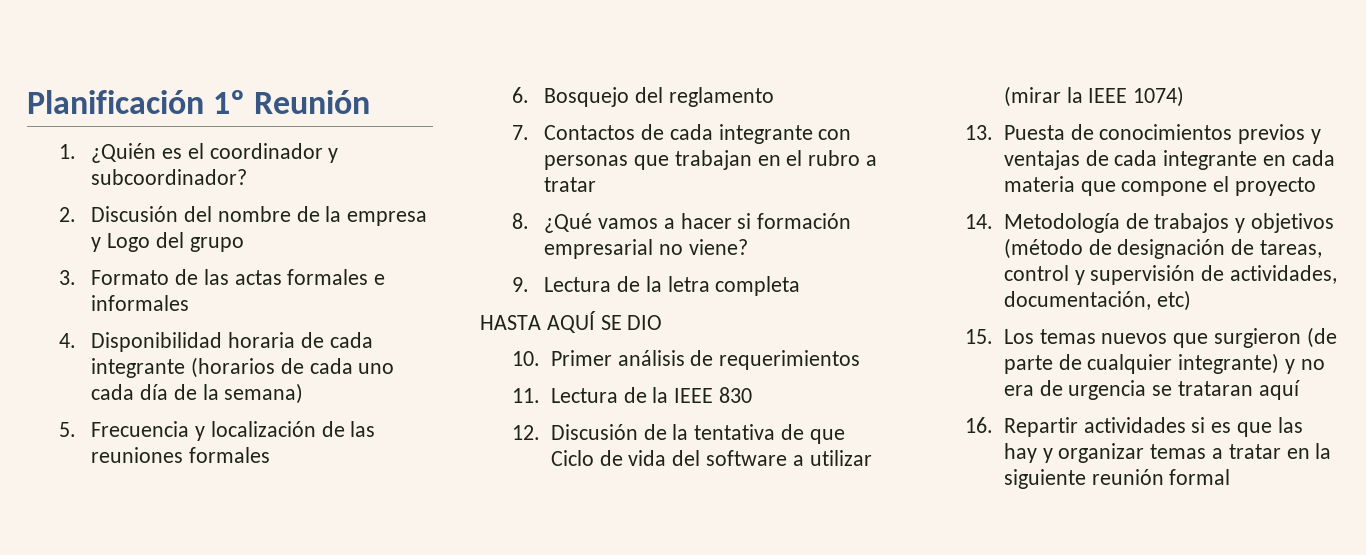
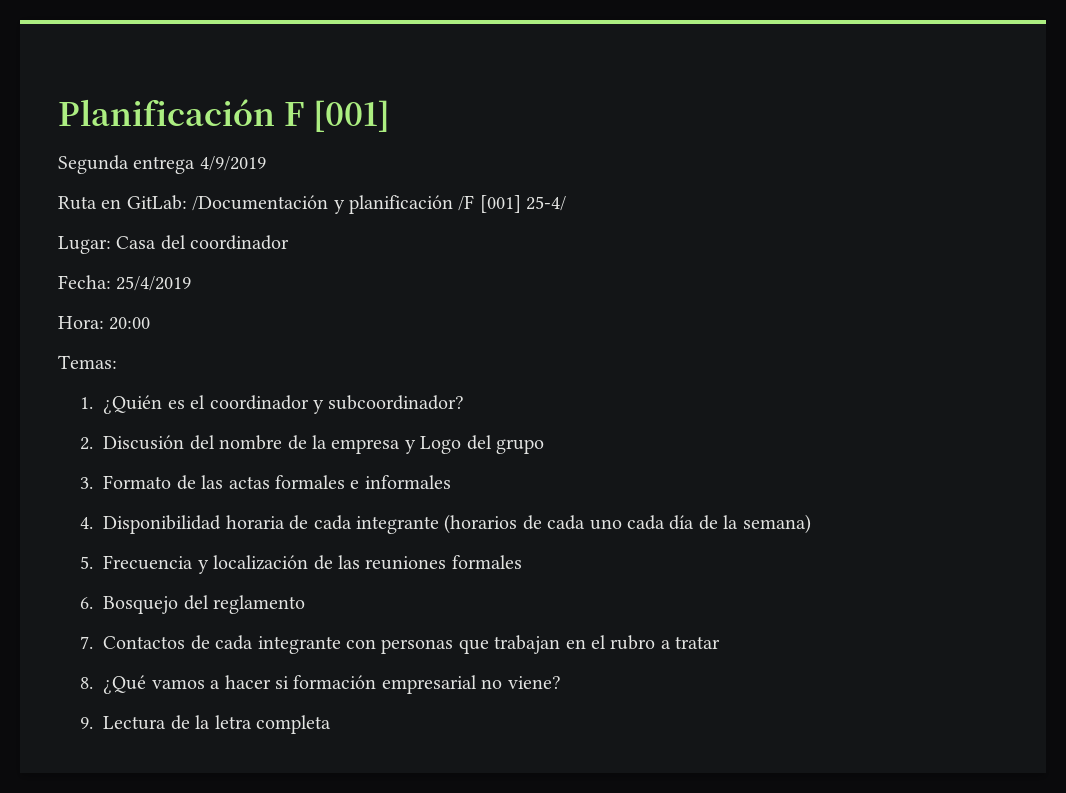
- Planificación 1º Reunión
+ Planificación F [001]
+ Segunda entrega 4/9/2019
+ Ruta en GitLab: /Documentación y planificación /F [001] 25-4/
+ Lugar: Casa del coordinador
+ Fecha: 25/4/2019
+ Hora: 20:00
+ Temas:
- HASTA AQUÍ SE DIO
- 10. Primer análisis de requerimientos
- 11. Lectura de la IEEE 830
- 12. Discusión de la tentativa de que Ciclo de vida del software a utilizar (mirar la IEEE 1074)
- 13. Puesta de conocimientos previos y ventajas de cada integrante en cada materia que compone el proyecto
- 14. Metodología de trabajos y objetivos (método de designación de tareas, control y supervisión de actividades, documentación, etc)
- 15. Los temas nuevos que surgieron (de parte de cualquier integrante) y no era de urgencia se trataran aquí
- 16. Repartir actividades si es que las hay y organizar temas a tratar en la siguiente reunión formal

